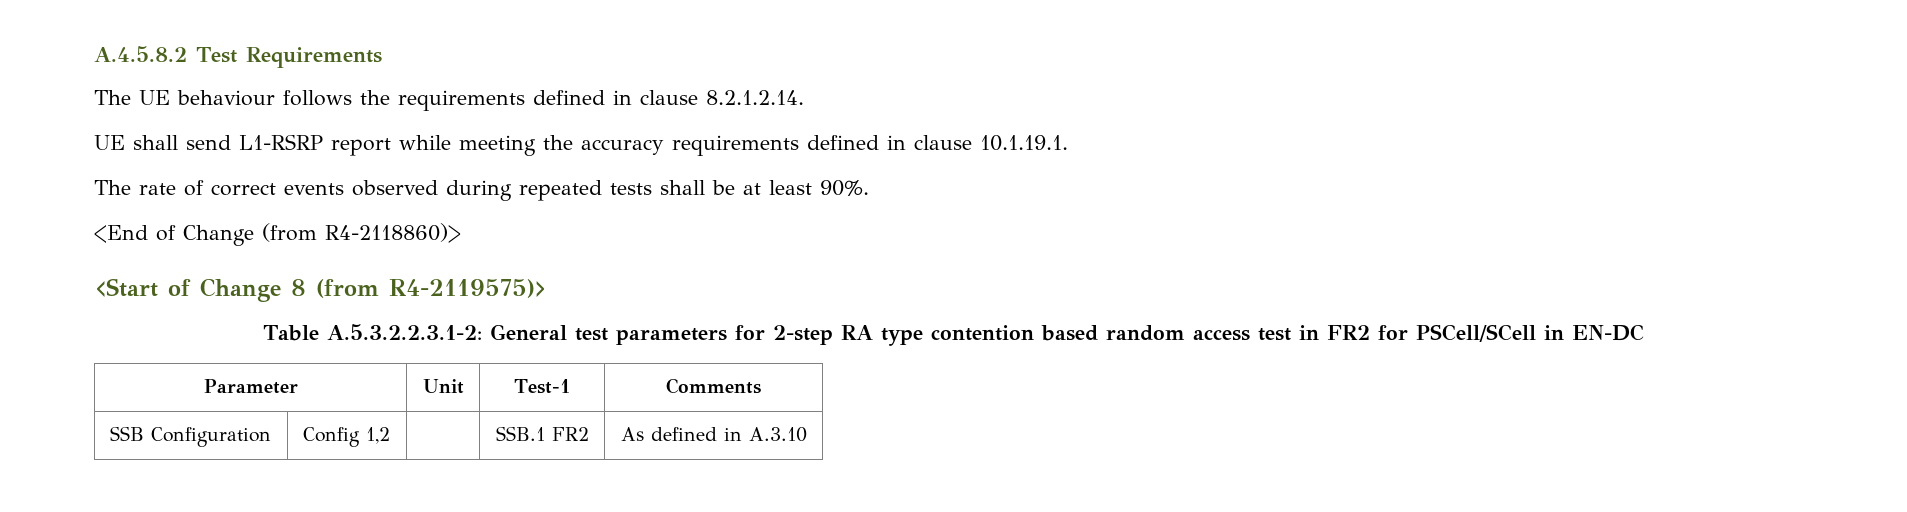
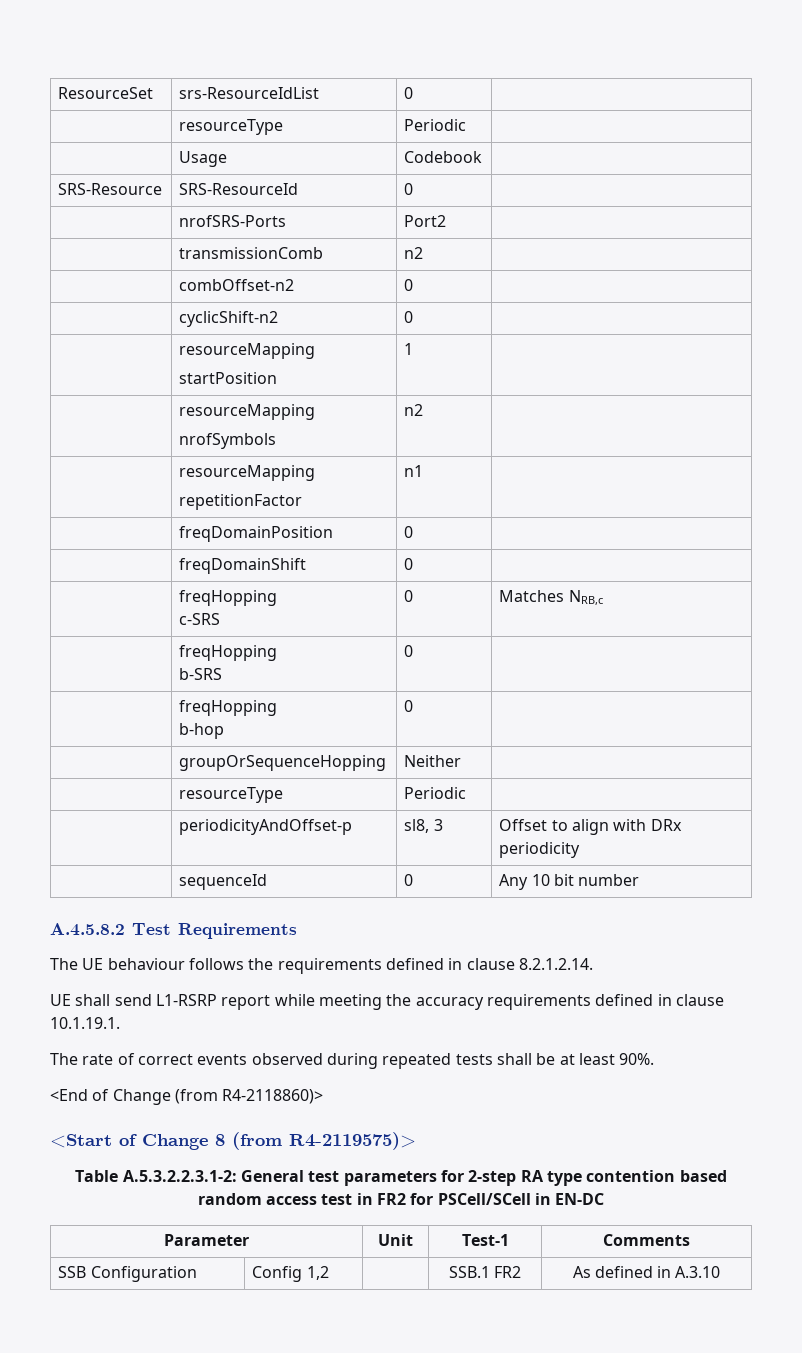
+ ResourceSet | srs-ResourceIdList | 0 |
+ | resourceType | Periodic |
+ | Usage | Codebook |
+ SRS-Resource | SRS-ResourceId | 0 |
+ | nrofSRS-Ports | Port2 |
+ | transmissionComb | n2 |
+ | combOffset-n2 | 0 |
+ | cyclicShift-n2 | 0 |
+ | resourceMapping
+ startPosition | 1 |
+ | resourceMapping
+ nrofSymbols | n2 |
+ | resourceMapping
+ repetitionFactor | n1 |
+ | freqDomainPosition | 0 |
+ | freqDomainShift | 0 |
+ | freqHopping
+ c-SRS | 0 | Matches NRB,c
+ | freqHopping
+ b-SRS | 0 |
+ | freqHopping
+ b-hop | 0 |
+ | groupOrSequenceHopping | Neither |
+ | resourceType | Periodic |
+ | periodicityAndOffset-p | sl8, 3 | Offset to align with DRx periodicity
+ | sequenceId | 0 | Any 10 bit number

